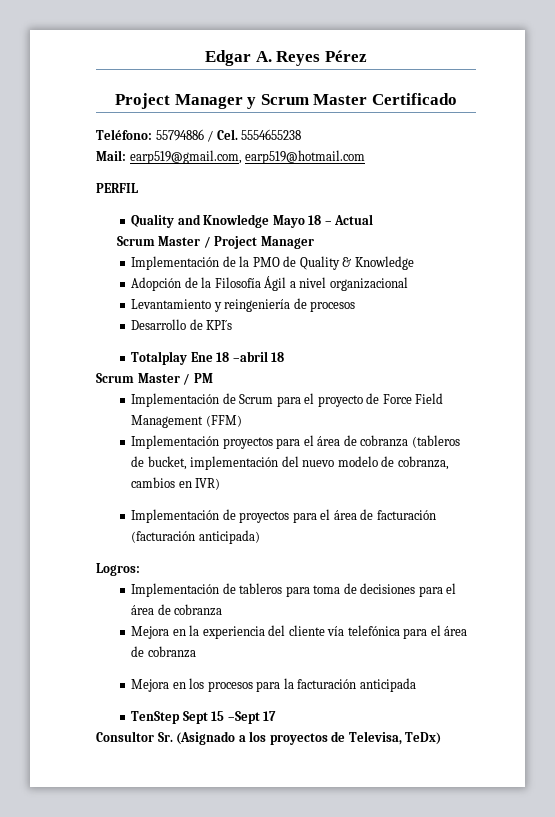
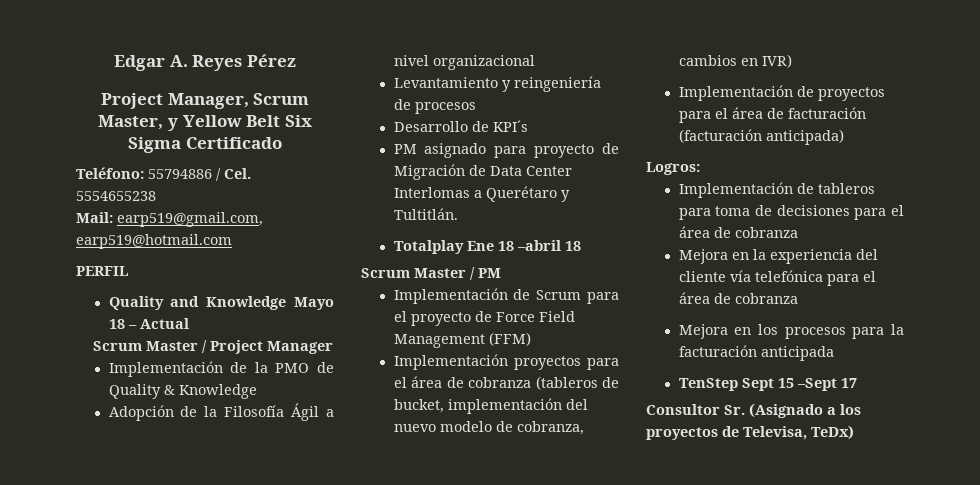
- Project Manager y Scrum Master Certificado
+ Project Manager, Scrum Master, y Yellow Belt Six Sigma Certificado
+ PM asignado para proyecto de Migración de Data Center Interlomas a Querétaro y Tultitlán.

